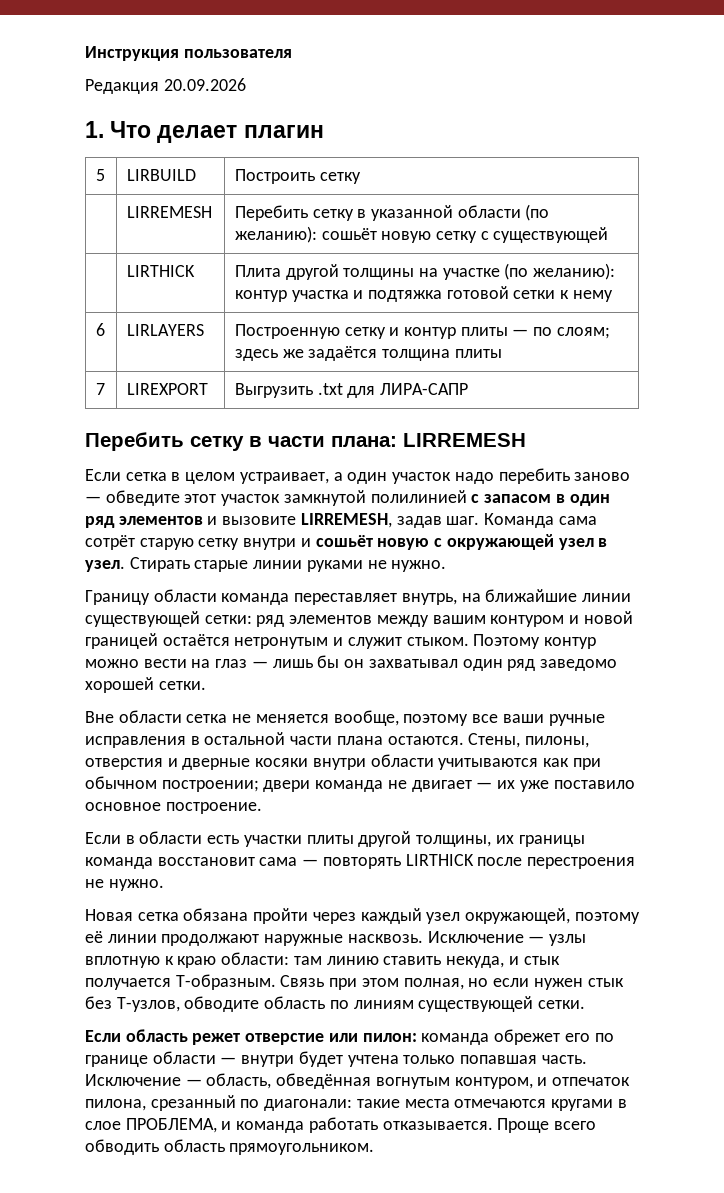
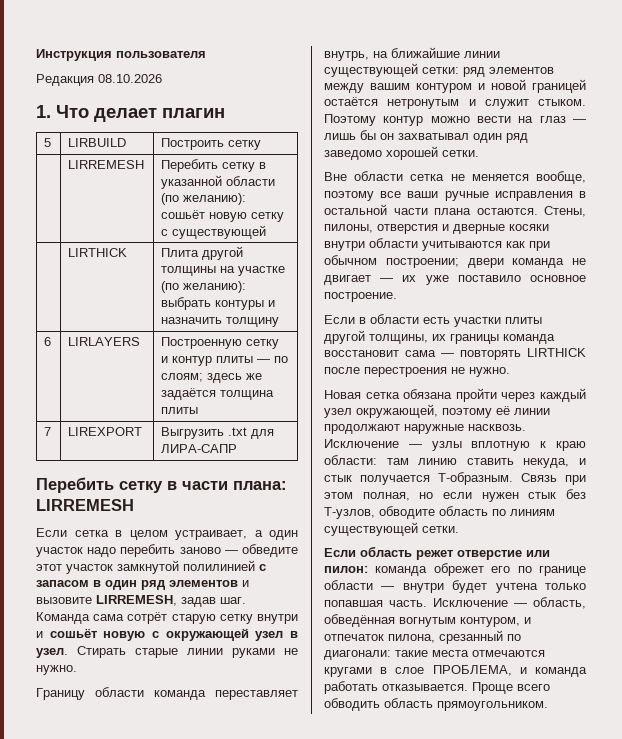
- Редакция 20.09.2026
+ Редакция 08.10.2026
- | LIRTHICK | Плита другой толщины на участке (по желанию): контур участка и подтяжка готовой сетки к нему
+ | LIRTHICK | Плита другой толщины на участке (по желанию): выбрать контуры и назначить толщину

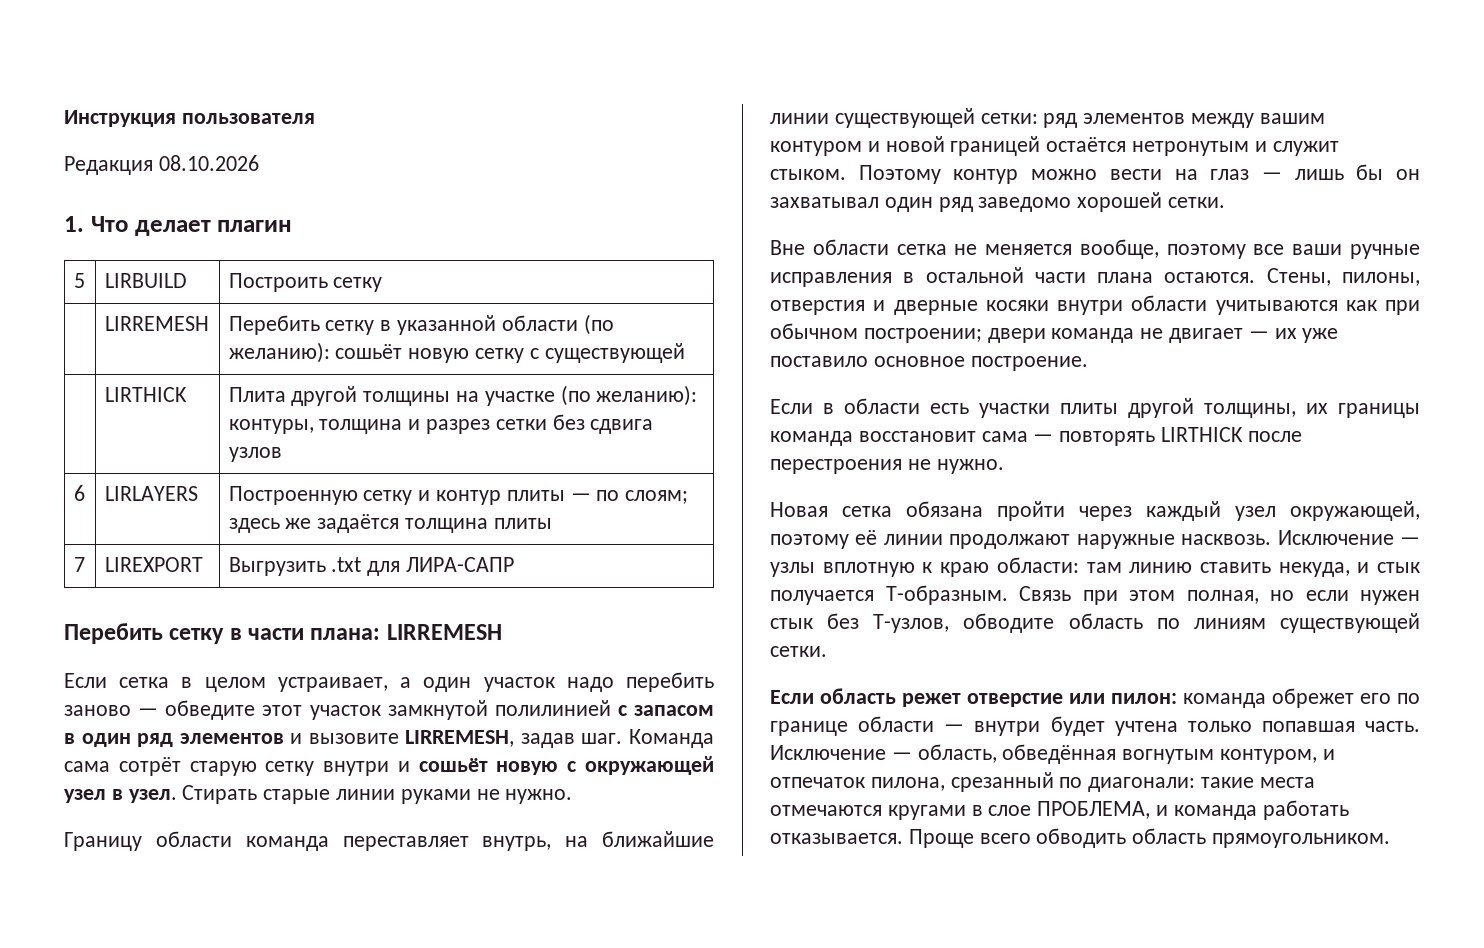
- | LIRTHICK | Плита другой толщины на участке (по желанию): выбрать контуры и назначить толщину
+ | LIRTHICK | Плита другой толщины на участке (по желанию): контуры, толщина и разрез сетки без сдвига узлов

